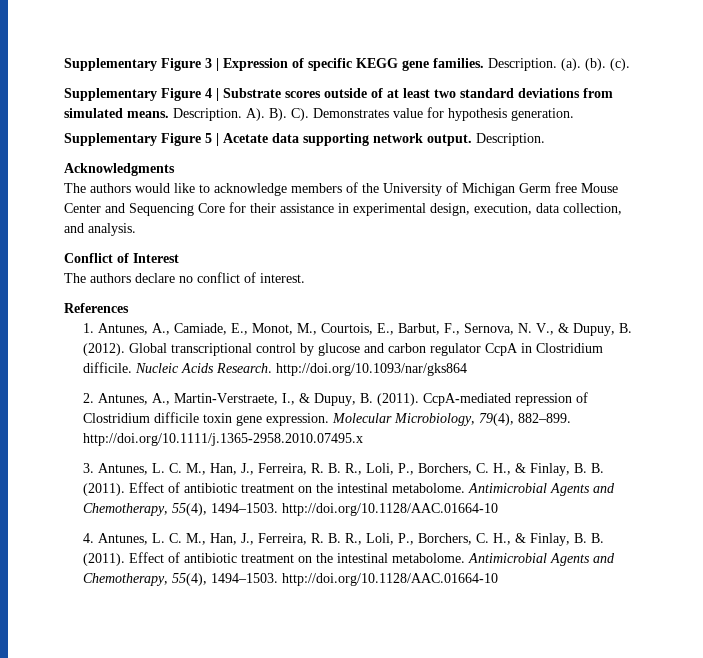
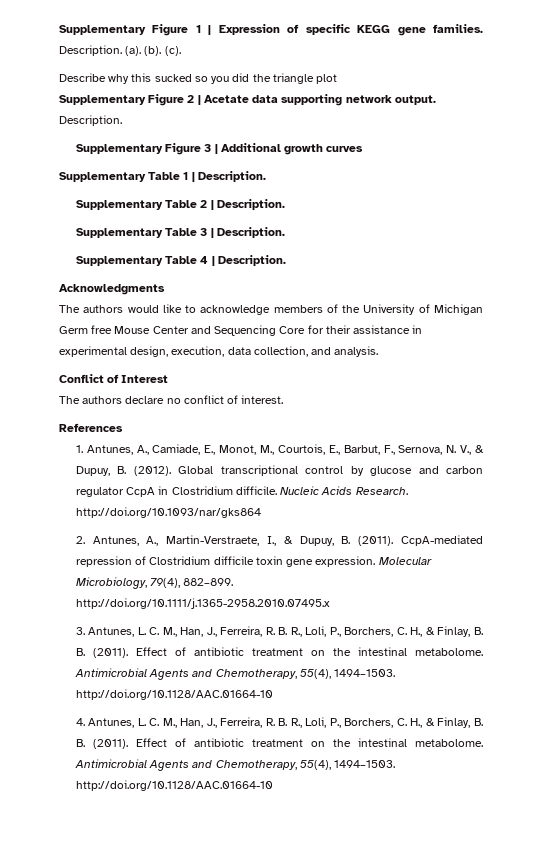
- Supplementary Figure 3 | Expression of specific KEGG gene families.
+ Supplementary Figure 1 | Expression of specific KEGG gene families.
- Supplementary Figure 4 | Substrate scores outside of at least two standard deviations from simulated means. Description. A). B). C). Demonstrates value for hypothesis generation.
- Supplementary Figure 5 | Acetate data supporting network output.
+ Describe why this sucked so you did the triangle plot
+ Supplementary Figure 2 | Acetate data supporting network output.
+ Supplementary Figure 3 | Additional growth curves
+ Supplementary Table 1 | Description.
+ Supplementary Table 2 | Description.
+ Supplementary Table 3 | Description.
+ Supplementary Table 4 | Description.

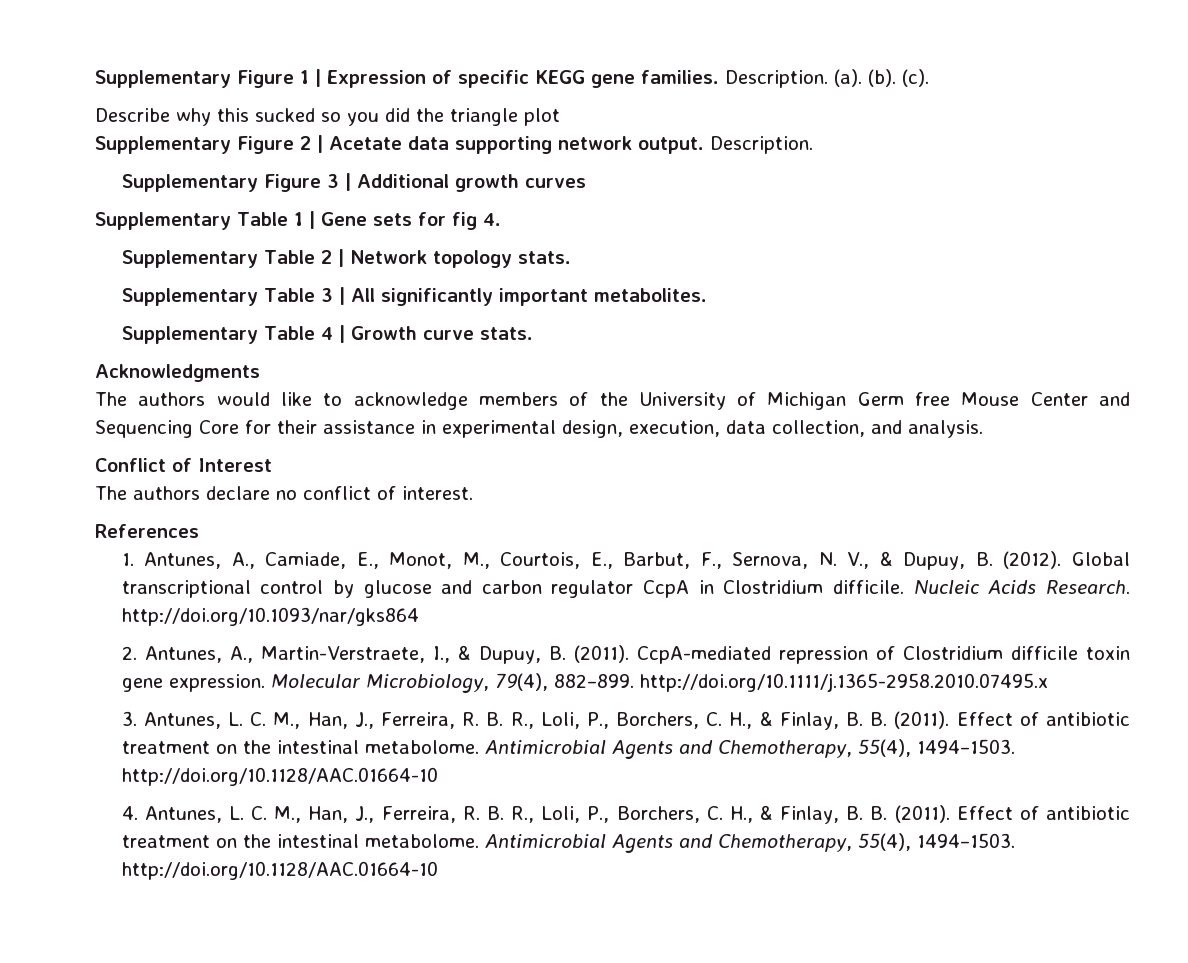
- Supplementary Table 1 | Description.
+ Supplementary Table 1 | Gene sets for fig 4.
- Supplementary Table 2 | Description.
+ Supplementary Table 2 | Network topology stats.
- Supplementary Table 3 | Description.
+ Supplementary Table 3 | All significantly important metabolites.
- Supplementary Table 4 | Description.
+ Supplementary Table 4 | Growth curve stats.

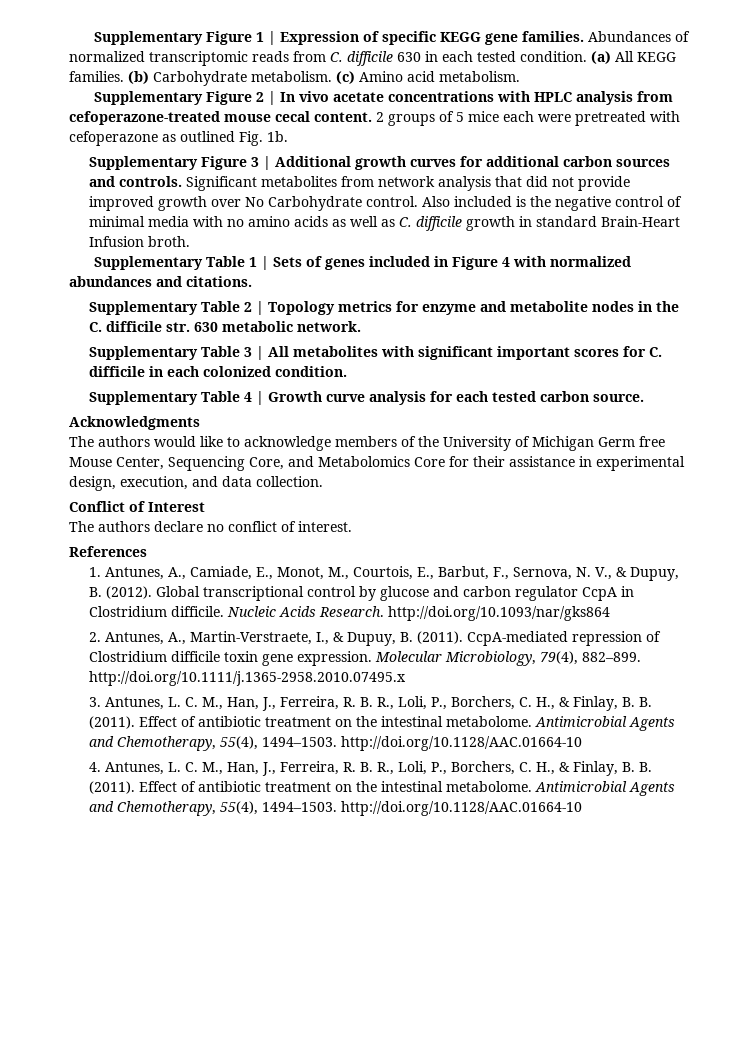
- Description. (a). (b). (c).
- Describe why this sucked so you did the triangle plot
- Supplementary Figure 2 | Acetate data supporting network output. Description.
+ Abundances of normalized transcriptomic reads from C. difficile 630 in each tested condition. (a) All KEGG families. (b) Carbohydrate metabolism. (c) Amino acid metabolism.
+ Supplementary Figure 2 | In vivo acetate concentrations with HPLC analysis from cefoperazone-treated mouse cecal content. 2 groups of 5 mice each were pretreated with cefoperazone as outlined Fig. 1b.
- Supplementary Figure 3 | Additional growth curves
- Supplementary Table 1 | Gene sets for fig 4.
- Supplementary Table 2 | Network topology stats.
+ Supplementary Figure 3 | Additional growth curves for additional carbon sources and controls. Significant metabolites from network analysis that did not provide improved growth over No Carbohydrate control. Also included is the negative control of minimal media with no amino acids as well as C. difficile growth in standard Brain-Heart Infusion broth.
+ Supplementary Table 1 | Sets of genes included in Figure 4 with normalized abundances and citations.
+ Supplementary Table 2 | Topology metrics for enzyme and metabolite nodes in the C. difficile str. 630 metabolic network.
- Supplementary Table 3 | All significantly important metabolites.
+ Supplementary Table 3 | All metabolites with significant important scores for C. difficile in each colonized condition.
- Supplementary Table 4 | Growth curve stats.
+ Supplementary Table 4 | Growth curve analysis for each tested carbon source.
- The authors would like to acknowledge members of the University of Michigan Germ free Mouse Center and Sequencing Core for their assistance in experimental design, execution, data collection, and analysis.
+ The authors would like to acknowledge members of the University of Michigan Germ free Mouse Center, Sequencing Core, and Metabolomics Core for their assistance in experimental design, execution, and data collection.

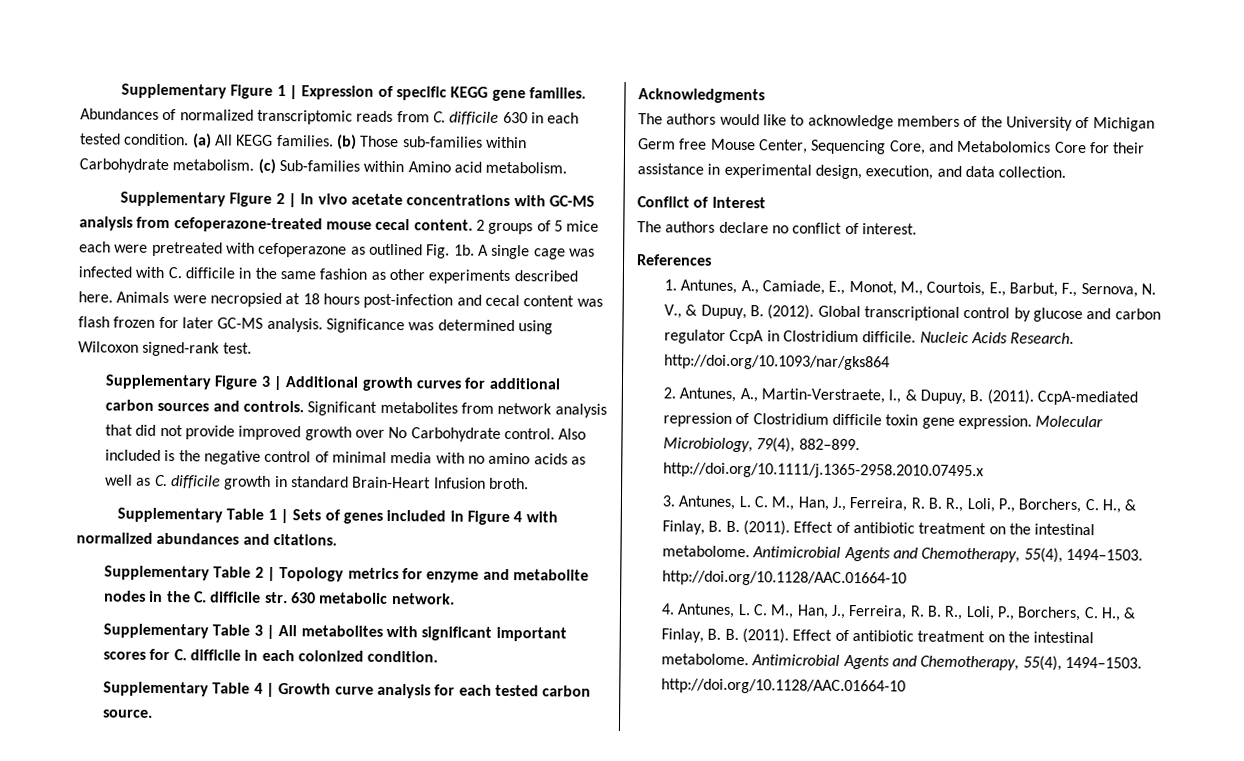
- (b) Carbohydrate metabolism.
+ (b) Those sub-families within Carbohydrate metabolism.
- (c) Amino acid metabolism.
+ (c) Sub-families within Amino acid metabolism.
- Supplementary Figure 2 | In vivo acetate concentrations with HPLC analysis from cefoperazone-treated mouse cecal content.
+ Supplementary Figure 2 | In vivo acetate concentrations with GC-MS analysis from cefoperazone-treated mouse cecal content.
+ A single cage was infected with C. difficile in the same fashion as other experiments described here. Animals were necropsied at 18 hours post-infection and cecal content was flash frozen for later GC-MS analysis. Significance was determined using Wilcoxon signed-rank test.

